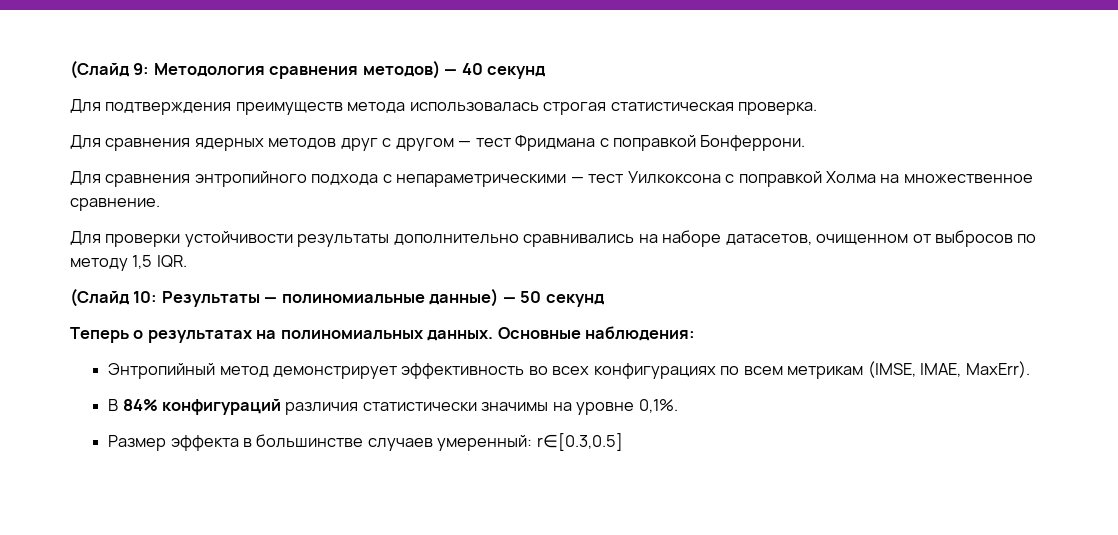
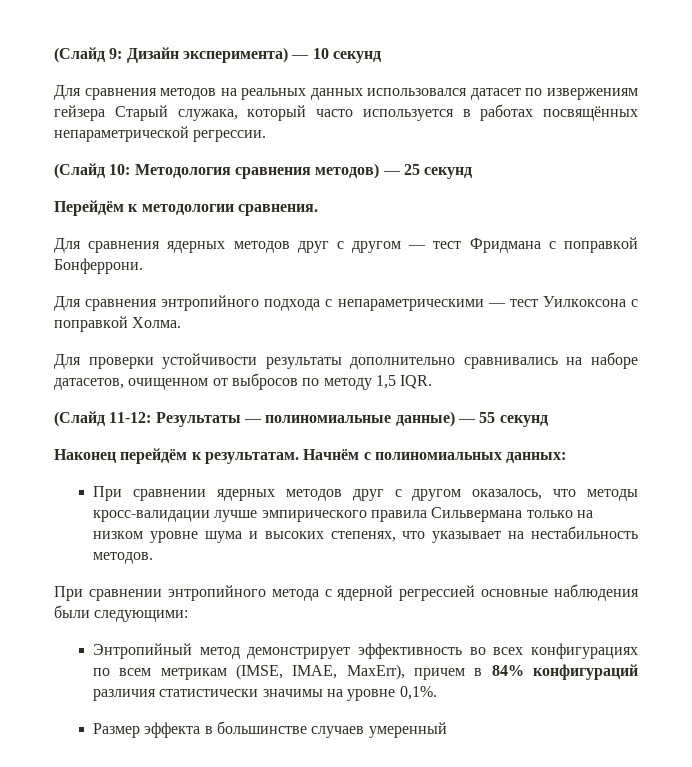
- (Слайд 9: Методология сравнения методов) — 40 секунд
- Для подтверждения преимуществ метода использовалась строгая статистическая проверка.
+ (Слайд 9: Дизайн эксперимента) — 10 секунд
+ Для сравнения методов на реальных данных использовался датасет по извержениям гейзера Старый служака, который часто используется в работах посвящённых непараметрической регрессии.
+ (Слайд 10: Методология сравнения методов) — 25 секунд
+ Перейдём к методологии сравнения.
- Для сравнения энтропийного подхода с непараметрическими — тест Уилкоксона с поправкой Холма на множественное сравнение.
+ Для сравнения энтропийного подхода с непараметрическими — тест Уилкоксона с поправкой Холма.
- (Слайд 10: Результаты — полиномиальные данные) — 50 секунд
- Теперь о результатах на полиномиальных данных. Основные наблюдения:
+ (Слайд 11-12: Результаты — полиномиальные данные) — 55 секунд
+ Наконец перейдём к результатам. Начнём с полиномиальных данных:
+ При сравнении ядерных методов друг с другом оказалось, что методы кросс-валидации лучше эмпирического правила Сильвермана только на низком уровне шума и высоких степенях, что указывает на нестабильность методов.
+ При сравнении энтропийного метода с ядерной регрессией основные наблюдения были следующими:
- Энтропийный метод демонстрирует эффективность во всех конфигурациях по всем метрикам (IMSE, IMAE, MaxErr).
- В 84% конфигураций различия статистически значимы на уровне 0,1%.
+ Энтропийный метод демонстрирует эффективность во всех конфигурациях по всем метрикам (IMSE, IMAE, MaxErr), причем в 84% конфигураций различия статистически значимы на уровне 0,1%.
- Размер эффекта в большинстве случаев умеренный: r∈[0.3,0.5]
+ Размер эффекта в большинстве случаев умеренный

